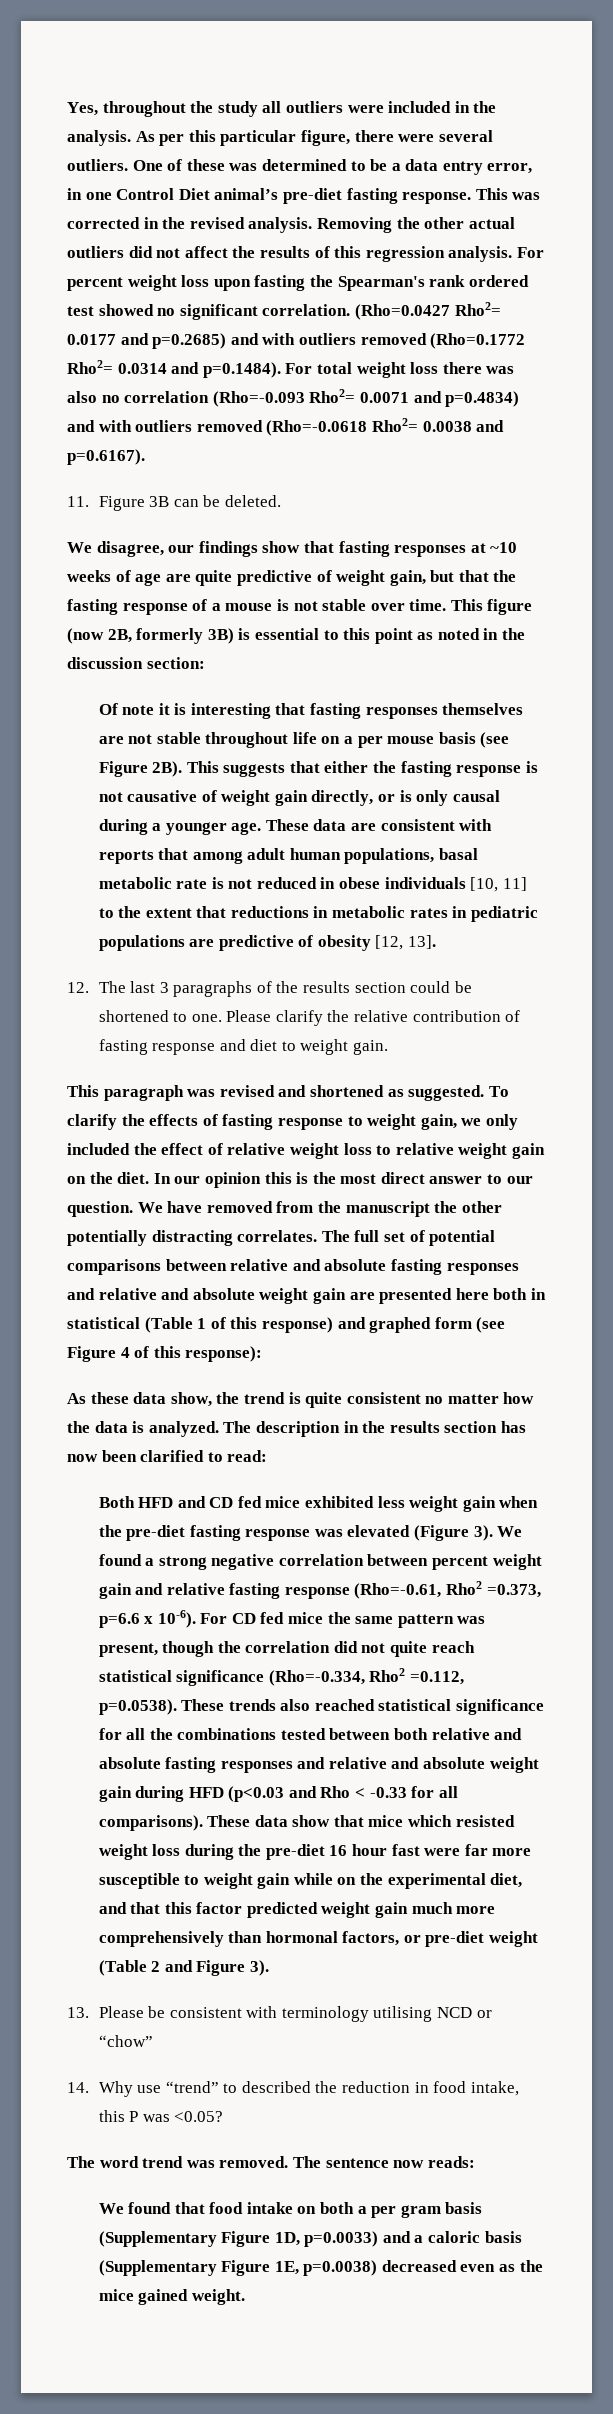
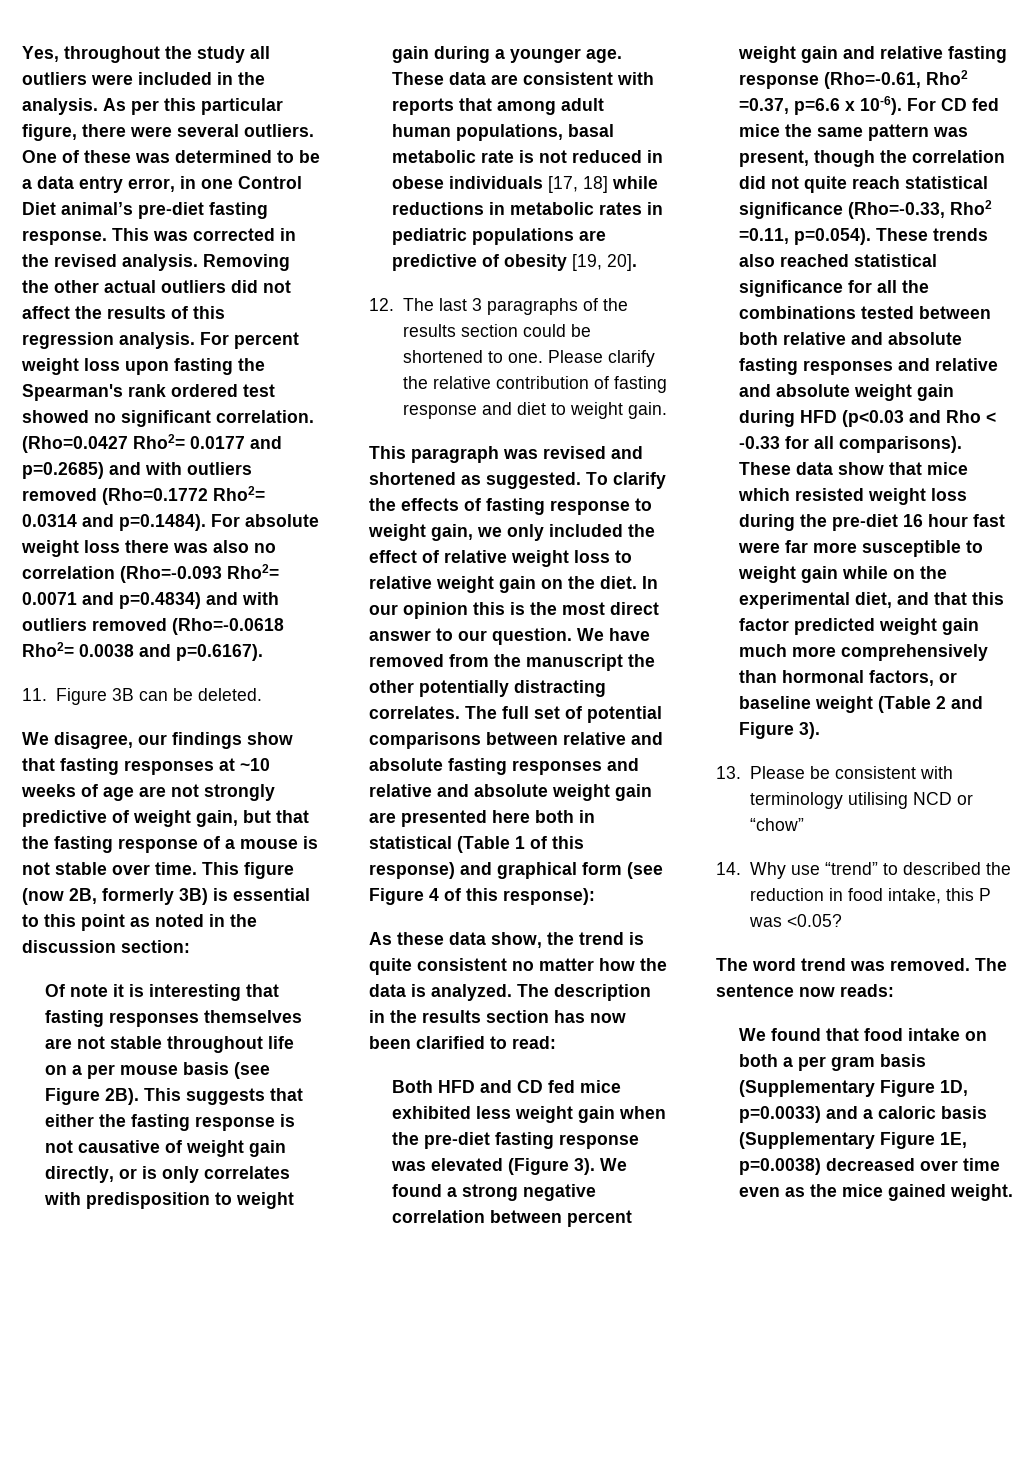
- (Rho=0.0427 Rho2= 0.0177 and p=0.2685) and with outliers removed (Rho=0.1772 Rho2= 0.0314 and p=0.1484). For total weight loss there was also no correlation (Rho=-0.093 Rho2= 0.0071 and p=0.4834) and with outliers removed (Rho=-0.0618 Rho2= 0.0038 and p=0.6167).
+ (Rho=0.0427 Rho2= 0.0177 and p=0.2685) and with outliers removed (Rho=0.1772 Rho2= 0.0314 and p=0.1484). For absolute weight loss there was also no correlation (Rho=-0.093 Rho2= 0.0071 and p=0.4834) and with outliers removed (Rho=-0.0618 Rho2= 0.0038 and p=0.6167).
- We disagree, our findings show that fasting responses at ~10 weeks of age are quite predictive of weight gain, but that the fasting response of a mouse is not stable over time.
+ We disagree, our findings show that fasting responses at ~10 weeks of age are not strongly predictive of weight gain, but that the fasting response of a mouse is not stable over time.
- This suggests that either the fasting response is not causative of weight gain directly, or is only causal during a younger age.
+ This suggests that either the fasting response is not causative of weight gain directly, or is only correlates with predisposition to weight gain during a younger age.
- These data are consistent with reports that among adult human populations, basal metabolic rate is not reduced in obese individuals [10, 11] to the extent that reductions in metabolic rates in pediatric populations are predictive of obesity [12, 13].
+ These data are consistent with reports that among adult human populations, basal metabolic rate is not reduced in obese individuals [17, 18] while reductions in metabolic rates in pediatric populations are predictive of obesity [19, 20].
- The full set of potential comparisons between relative and absolute fasting responses and relative and absolute weight gain are presented here both in statistical (Table 1 of this response) and graphed form (see Figure 4 of this response):
+ The full set of potential comparisons between relative and absolute fasting responses and relative and absolute weight gain are presented here both in statistical (Table 1 of this response) and graphical form (see Figure 4 of this response):
- We found a strong negative correlation between percent weight gain and relative fasting response (Rho=-0.61, Rho2 =0.373, p=6.6 x 10-6).
+ We found a strong negative correlation between percent weight gain and relative fasting response (Rho=-0.61, Rho2 =0.37, p=6.6 x 10-6).
- For CD fed mice the same pattern was present, though the correlation did not quite reach statistical significance (Rho=-0.334, Rho2 =0.112, p=0.0538). These trends also reached statistical significance for all the combinations tested between both relative and absolute fasting responses and relative and absolute weight gain during HFD (p<0.03 and Rho < -0.33 for all comparisons).
+ For CD fed mice the same pattern was present, though the correlation did not quite reach statistical significance (Rho=-0.33, Rho2 =0.11, p=0.054). These trends also reached statistical significance for all the combinations tested between both relative and absolute fasting responses and relative and absolute weight gain during HFD (p<0.03 and Rho < -0.33 for all comparisons).
- These data show that mice which resisted weight loss during the pre-diet 16 hour fast were far more susceptible to weight gain while on the experimental diet, and that this factor predicted weight gain much more comprehensively than hormonal factors, or pre-diet weight (Table 2 and Figure 3).
+ These data show that mice which resisted weight loss during the pre-diet 16 hour fast were far more susceptible to weight gain while on the experimental diet, and that this factor predicted weight gain much more comprehensively than hormonal factors, or baseline weight (Table 2 and Figure 3).
- We found that food intake on both a per gram basis (Supplementary Figure 1D, p=0.0033) and a caloric basis (Supplementary Figure 1E, p=0.0038) decreased even as the mice gained weight.
+ We found that food intake on both a per gram basis (Supplementary Figure 1D, p=0.0033) and a caloric basis (Supplementary Figure 1E, p=0.0038) decreased over time even as the mice gained weight.

